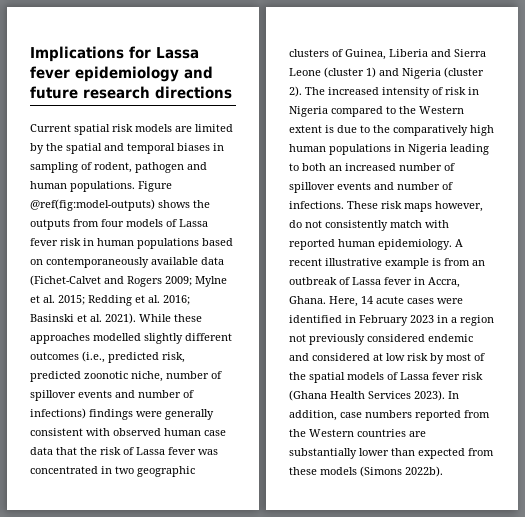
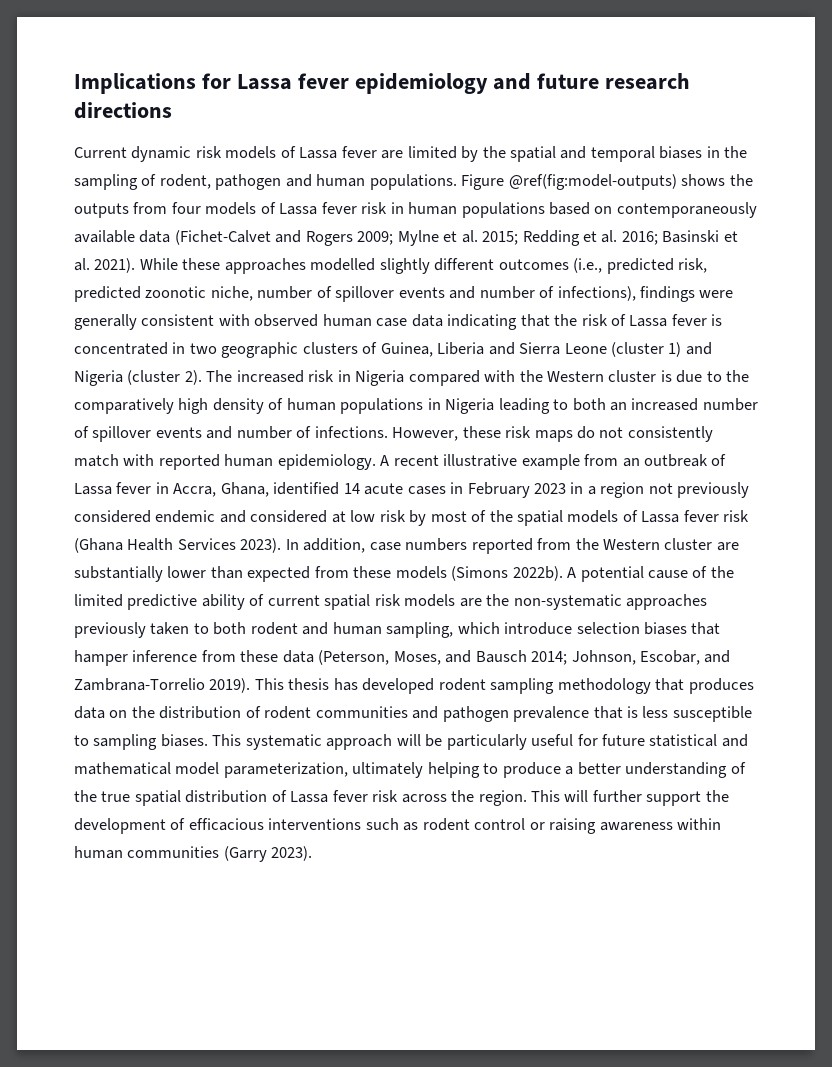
- Current spatial risk models are limited by the spatial and temporal biases in sampling of rodent, pathogen and human populations.
+ Current dynamic risk models of Lassa fever are limited by the spatial and temporal biases in the sampling of rodent, pathogen and human populations.
- While these approaches modelled slightly different outcomes (i.e., predicted risk, predicted zoonotic niche, number of spillover events and number of infections) findings were generally consistent with observed human case data that the risk of Lassa fever was concentrated in two geographic clusters of Guinea, Liberia and Sierra Leone (cluster 1) and Nigeria (cluster 2).
+ While these approaches modelled slightly different outcomes (i.e., predicted risk, predicted zoonotic niche, number of spillover events and number of infections), findings were generally consistent with observed human case data indicating that the risk of Lassa fever is concentrated in two geographic clusters of Guinea, Liberia and Sierra Leone (cluster 1) and Nigeria (cluster 2).
- The increased intensity of risk in Nigeria compared to the Western extent is due to the comparatively high human populations in Nigeria leading to both an increased number of spillover events and number of infections.
+ The increased risk in Nigeria compared with the Western cluster is due to the comparatively high density of human populations in Nigeria leading to both an increased number of spillover events and number of infections.
- These risk maps however, do not consistently match with reported human epidemiology.
+ However, these risk maps do not consistently match with reported human epidemiology.
- A recent illustrative example is from an outbreak of Lassa fever in Accra, Ghana. Here, 14 acute cases were identified in February 2023 in a region not previously considered endemic and considered at low risk by most of the spatial models of Lassa fever risk (Ghana Health Services 2023).
+ A recent illustrative example from an outbreak of Lassa fever in Accra, Ghana, identified 14 acute cases in February 2023 in a region not previously considered endemic and considered at low risk by most of the spatial models of Lassa fever risk (Ghana Health Services 2023).
- In addition, case numbers reported from the Western countries are substantially lower than expected from these models (Simons 2022b).
+ In addition, case numbers reported from the Western cluster are substantially lower than expected from these models (Simons 2022b).
+ A potential cause of the limited predictive ability of current spatial risk models are the non-systematic approaches previously taken to both rodent and human sampling, which introduce selection biases that hamper inference from these data (Peterson, Moses, and Bausch 2014; Johnson, Escobar, and Zambrana-Torrelio 2019). This thesis has developed rodent sampling methodology that produces data on the distribution of rodent communities and pathogen prevalence that is less susceptible to sampling biases. This systematic approach will be particularly useful for future statistical and mathematical model parameterization, ultimately helping to produce a better understanding of the true spatial distribution of Lassa fever risk across the region. This will further support the development of efficacious interventions such as rodent control or raising awareness within human communities (Garry 2023).

